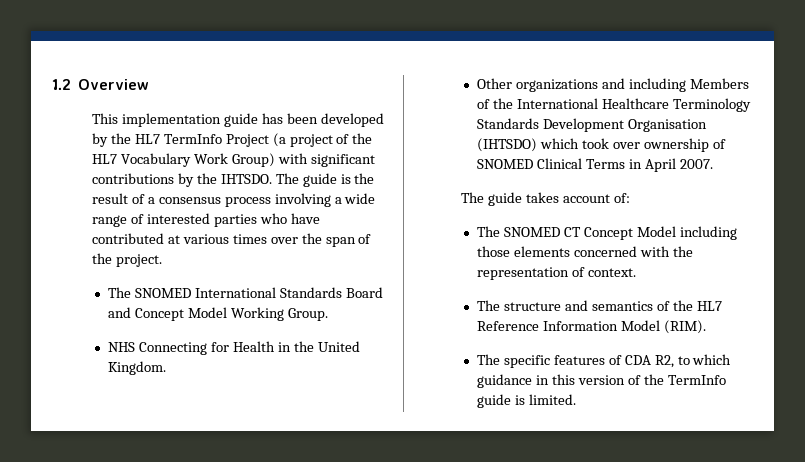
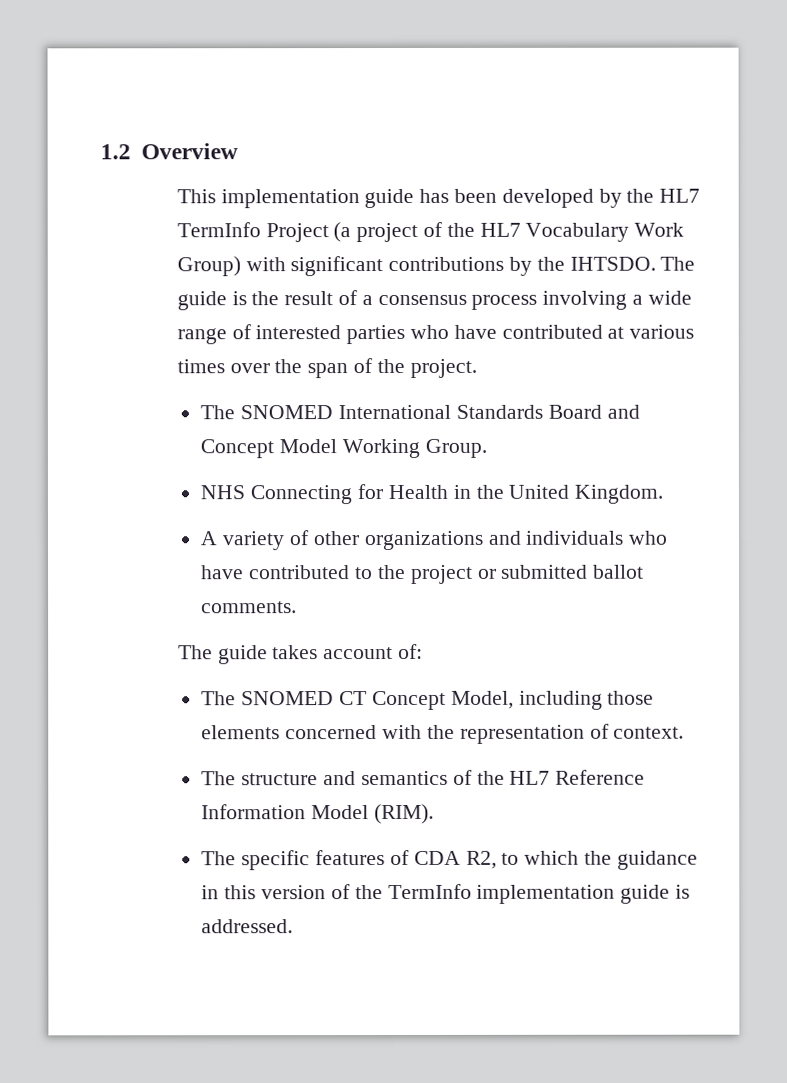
- Other organizations and including Members of the International Healthcare Terminology Standards Development Organisation (IHTSDO) which took over ownership of SNOMED Clinical Terms in April 2007.
+ A variety of other organizations and individuals who have contributed to the project or submitted ballot comments.
- The SNOMED CT Concept Model including those elements concerned with the representation of context.
+ The SNOMED CT Concept Model, including those elements concerned with the representation of context.
- The specific features of CDA R2, to which guidance in this version of the TermInfo guide is limited.
+ The specific features of CDA R2, to which the guidance in this version of the TermInfo implementation guide is addressed.

